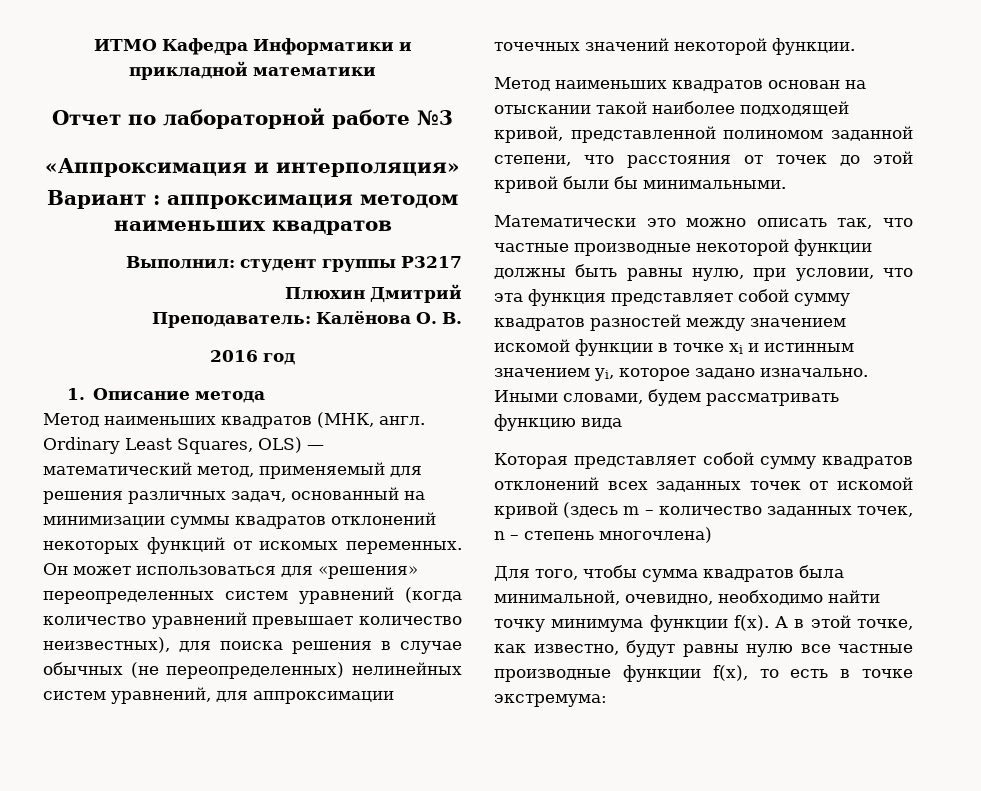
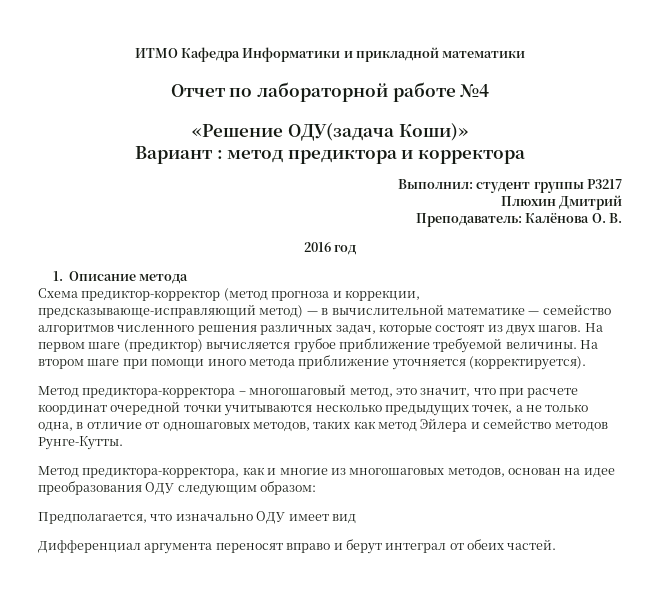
- Отчет по лабораторной работе №3
- «Аппроксимация и интерполяция»
- Вариант : аппроксимация методом наименьших квадратов
+ Отчет по лабораторной работе №4
+ «Решение ОДУ(задача Коши)»
+ Вариант : метод предиктора и корректора
- Метод наименьших квадратов (МНК, англ. Ordinary Least Squares, OLS) — математический метод, применяемый для решения различных задач, основанный на минимизации суммы квадратов отклонений некоторых функций от искомых переменных. Он может использоваться для «решения» переопределенных систем уравнений (когда количество уравнений превышает количество неизвестных), для поиска решения в случае обычных (не переопределенных) нелинейных систем уравнений, для аппроксимации точечных значений некоторой функции.
- Метод наименьших квадратов основан на отыскании такой наиболее подходящей кривой, представленной полиномом заданной степени, что расстояния от точек до этой кривой были бы минимальными.
- Математически это можно описать так, что частные производные некоторой функции должны быть равны нулю, при условии, что эта функция представляет собой сумму квадратов разностей между значением искомой функции в точке xi и истинным значением yi, которое задано изначально. Иными словами, будем рассматривать функцию вида
- Которая представляет собой сумму квадратов отклонений всех заданных точек от искомой кривой (здесь m – количество заданных точек, n – степень многочлена)
- Для того, чтобы сумма квадратов была минимальной, очевидно, необходимо найти точку минимума функции f(x). А в этой точке, как известно, будут равны нулю все частные производные функции f(x), то есть в точке экстремума:
+ Схема предиктор-корректор (метод прогноза и коррекции, предсказывающе-исправляющий метод) — в вычислительной математике — семейство алгоритмов численного решения различных задач, которые состоят из двух шагов. На первом шаге (предиктор) вычисляется грубое приближение требуемой величины. На втором шаге при помощи иного метода приближение уточняется (корректируется).
+ Метод предиктора-корректора – многошаговый метод, это значит, что при расчете координат очередной точки учитываются несколько предыдущих точек, а не только одна, в отличие от одношаговых методов, таких как метод Эйлера и семейство методов Рунге-Кутты.
+ Метод предиктора-корректора, как и многие из многошаговых методов, основан на идее преобразования ОДУ следующим образом:
+ Предполагается, что изначально ОДУ имеет вид
+ Дифференциал аргумента переносят вправо и берут интеграл от обеих частей.

